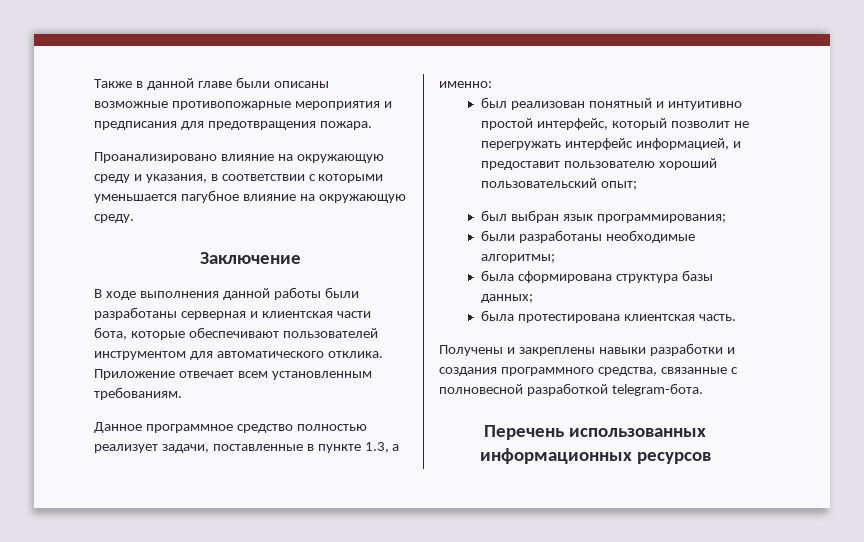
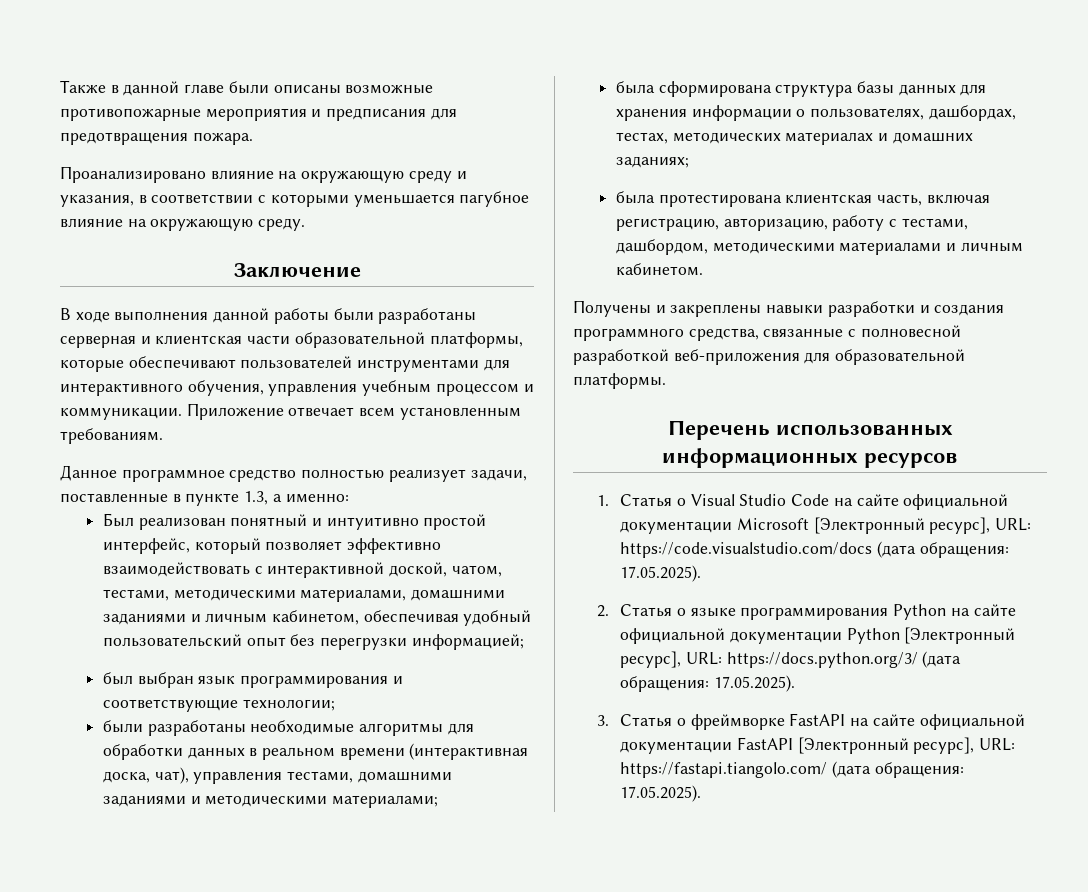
- В ходе выполнения данной работы были разработаны серверная и клиентская части бота, которые обеспечивают пользователей инструментом для автоматического отклика.
+ В ходе выполнения данной работы были разработаны серверная и клиентская части образовательной платформы, которые обеспечивают пользователей инструментами для интерактивного обучения, управления учебным процессом и коммуникации.
- был реализован понятный и интуитивно простой интерфейс, который позволит не перегружать интерфейс информацией, и предоставит пользователю хороший пользовательский опыт;
+ Был реализован понятный и интуитивно простой интерфейс, который позволяет эффективно взаимодействовать с интерактивной доской, чатом, тестами, методическими материалами, домашними заданиями и личным кабинетом, обеспечивая удобный пользовательский опыт без перегрузки информацией;
- был выбран язык программирования;
+ был выбран язык программирования и соответствующие технологии;
- были разработаны необходимые алгоритмы;
- была сформирована структура базы данных;
- была протестирована клиентская часть.
+ были разработаны необходимые алгоритмы для обработки данных в реальном времени (интерактивная доска, чат), управления тестами, домашними заданиями и методическими материалами;
+ была сформирована структура базы данных для хранения информации о пользователях, дашбордах, тестах, методических материалах и домашних заданиях;
+ была протестирована клиентская часть, включая регистрацию, авторизацию, работу с тестами, дашбордом, методическими материалами и личным кабинетом.
- Получены и закреплены навыки разработки и создания программного средства, связанные с полновесной разработкой telegram-бота.
+ Получены и закреплены навыки разработки и создания программного средства, связанные с полновесной разработкой веб-приложения для образовательной платформы.
+ 1. Статья о Visual Studio Code на сайте официальной документации Microsoft [Электронный ресурс], URL: https://code.visualstudio.com/docs (дата обращения: 17.05.2025).
+ 2. Статья о языке программирования Python на сайте официальной документации Python [Электронный ресурс], URL: https://docs.python.org/3/ (дата обращения: 17.05.2025).
+ 3. Статья о фреймворке FastAPI на сайте официальной документации FastAPI [Электронный ресурс], URL: https://fastapi.tiangolo.com/ (дата обращения: 17.05.2025).

